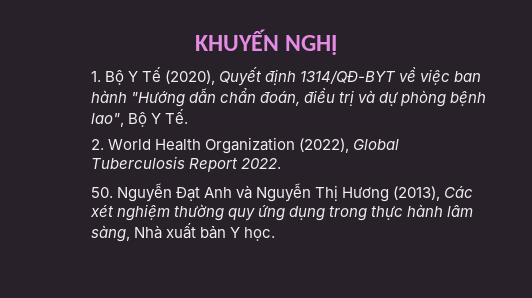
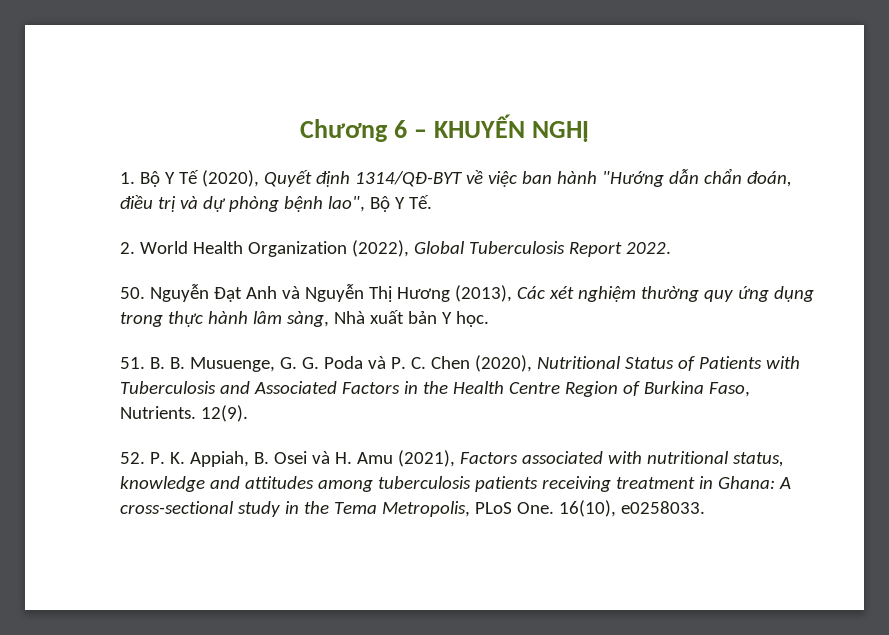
- KHUYẾN NGHỊ
+ Chương 6 – KHUYẾN NGHỊ
+ 51. B. B. Musuenge, G. G. Poda và P. C. Chen (2020), Nutritional Status of Patients with Tuberculosis and Associated Factors in the Health Centre Region of Burkina Faso, Nutrients. 12(9).
+ 52. P. K. Appiah, B. Osei và H. Amu (2021), Factors associated with nutritional status, knowledge and attitudes among tuberculosis patients receiving treatment in Ghana: A cross-sectional study in the Tema Metropolis, PLoS One. 16(10), e0258033.

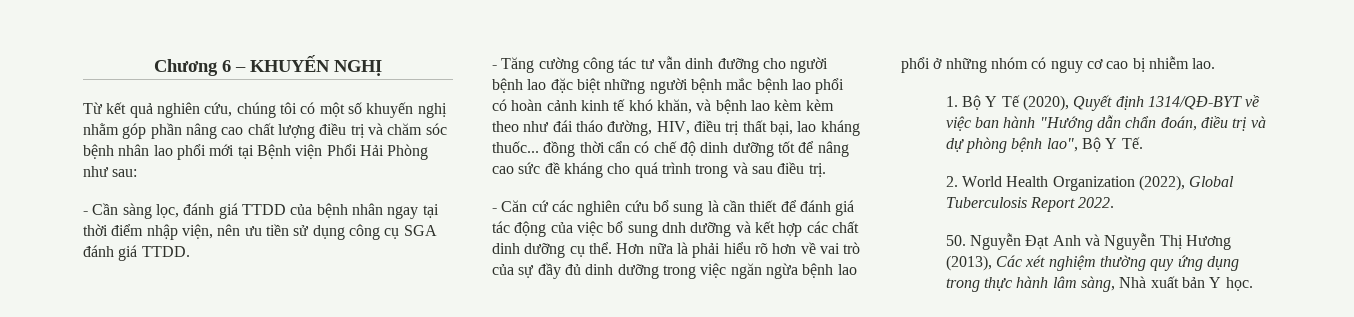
+ Từ kết quả nghiên cứu, chúng tôi có một số khuyến nghị nhằm góp phần nâng cao chất lượng điều trị và chăm sóc bệnh nhân lao phổi mới tại Bệnh viện Phổi Hải Phòng như sau:
+ - Cần sàng lọc, đánh giá TTDD của bệnh nhân ngay tại thời điểm nhập viện, nên ưu tiền sử dụng công cụ SGA đánh giá TTDD.
+ - Tăng cường công tác tư vẫn dinh đưỡng cho người bệnh lao đặc biệt những người bệnh mắc bệnh lao phổi có hoàn cảnh kinh tế khó khăn, và bệnh lao kèm kèm theo như đái tháo đường, HIV, điều trị thất bại, lao kháng thuốc... đồng thời cẩn có chế độ dinh dưỡng tốt để nâng cao sức đề kháng cho quá trình trong và sau điều trị.
+ - Căn cứ các nghiên cứu bổ sung là cần thiết để đánh giá tác động của việc bổ sung dnh dưỡng và kết hợp các chất dinh dưỡng cụ thể. Hơn nữa là phải hiểu rõ hơn về vai trò của sự đầy đủ dinh dưỡng trong việc ngăn ngừa bệnh lao phổi ở những nhóm có nguy cơ cao bị nhiễm lao.
- 51. B. B. Musuenge, G. G. Poda và P. C. Chen (2020), Nutritional Status of Patients with Tuberculosis and Associated Factors in the Health Centre Region of Burkina Faso, Nutrients. 12(9).
- 52. P. K. Appiah, B. Osei và H. Amu (2021), Factors associated with nutritional status, knowledge and attitudes among tuberculosis patients receiving treatment in Ghana: A cross-sectional study in the Tema Metropolis, PLoS One. 16(10), e0258033.

